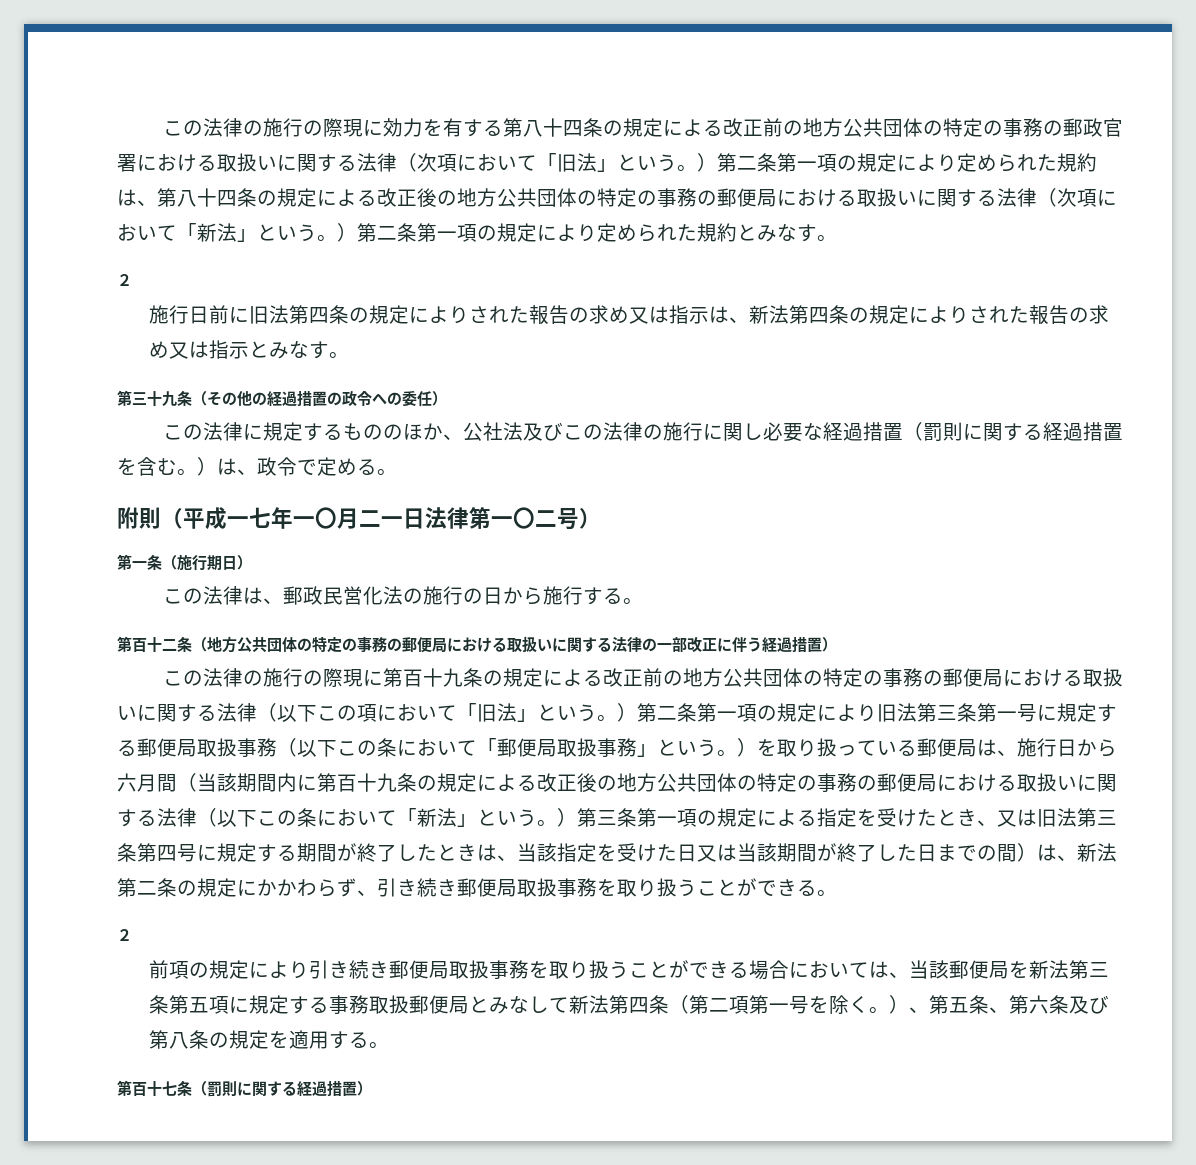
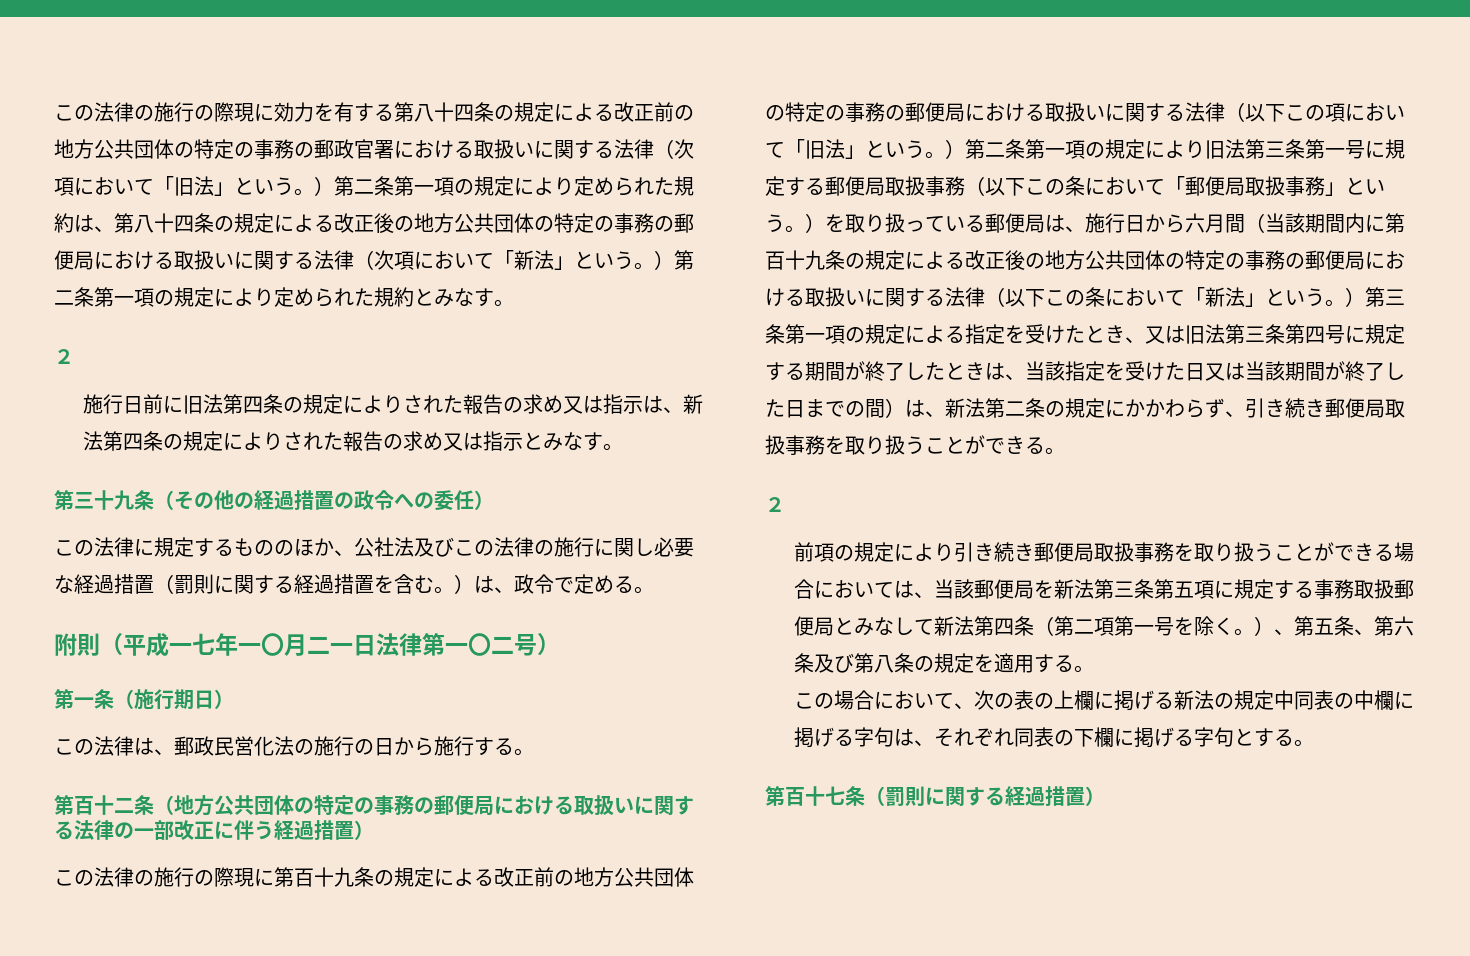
+ この場合において、次の表の上欄に掲げる新法の規定中同表の中欄に掲げる字句は、それぞれ同表の下欄に掲げる字句とする。

